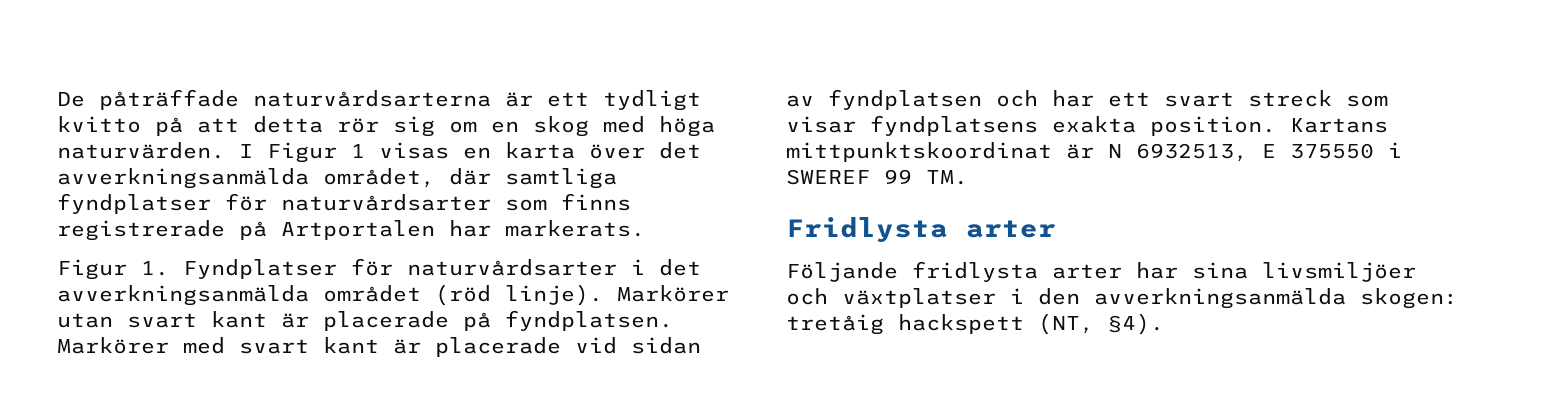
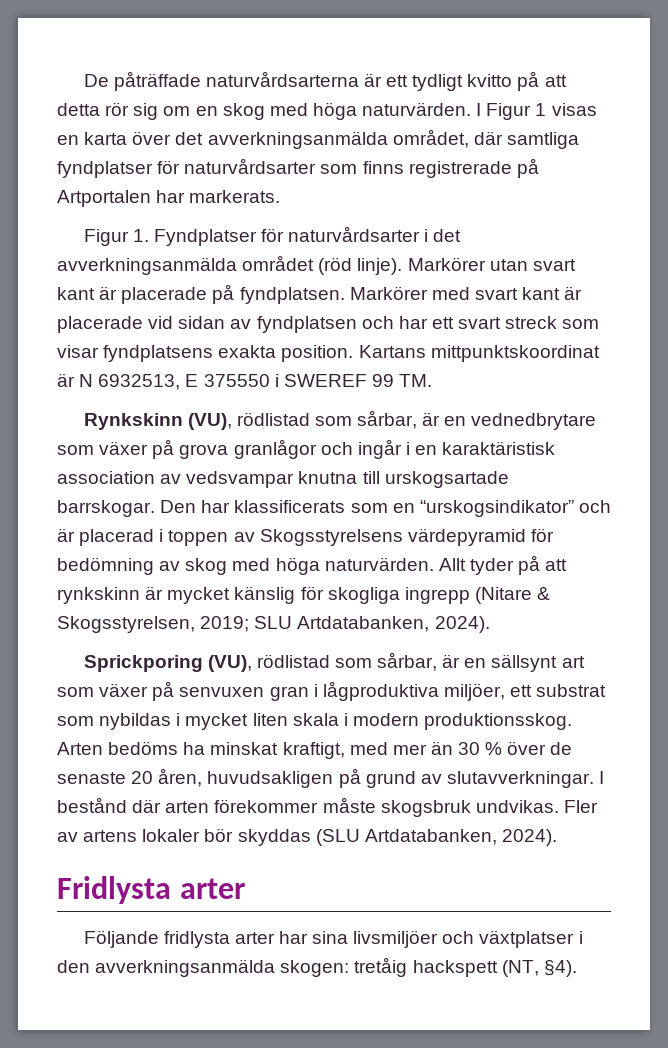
+ Rynkskinn (VU), rödlistad som sårbar, är en vednedbrytare som växer på grova granlågor och ingår i en karaktäristisk association av vedsvampar knutna till urskogsartade barrskogar. Den har klassificerats som en “urskogsindikator” och är placerad i toppen av Skogsstyrelsens värdepyramid för bedömning av skog med höga naturvärden. Allt tyder på att rynkskinn är mycket känslig för skogliga ingrepp (Nitare & Skogsstyrelsen, 2019; SLU Artdatabanken, 2024).
+ Sprickporing (VU), rödlistad som sårbar, är en sällsynt art som växer på senvuxen gran i lågproduktiva miljöer, ett substrat som nybildas i mycket liten skala i modern produktionsskog. Arten bedöms ha minskat kraftigt, med mer än 30 % över de senaste 20 åren, huvudsakligen på grund av slutavverkningar. I bestånd där arten förekommer måste skogsbruk undvikas. Fler av artens lokaler bör skyddas (SLU Artdatabanken, 2024).

